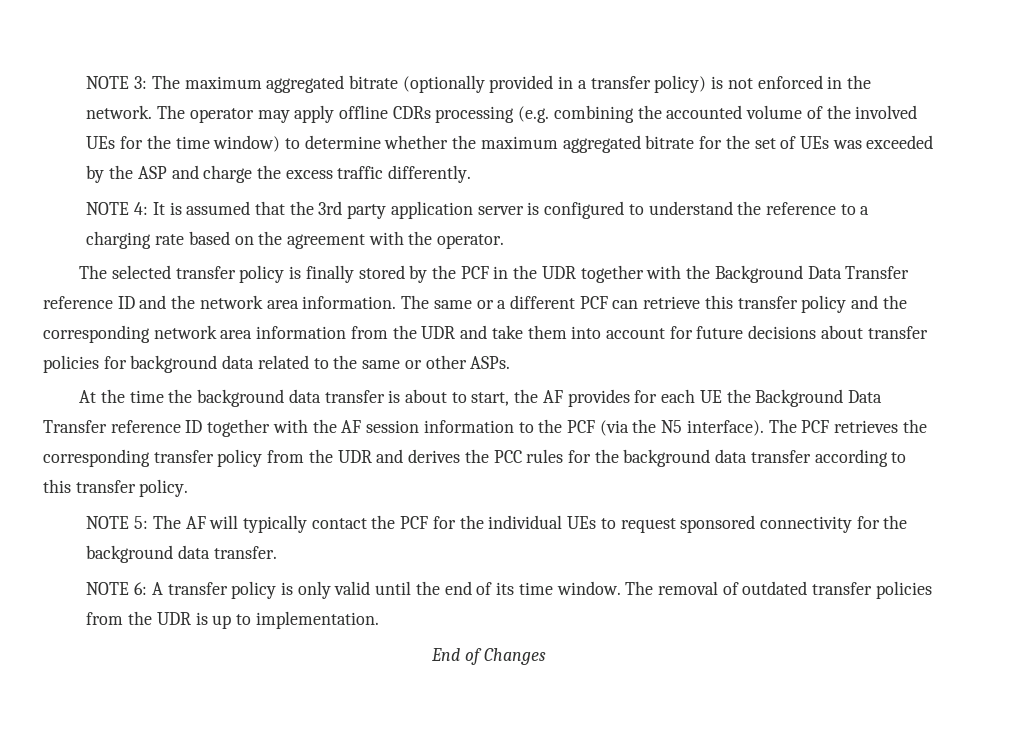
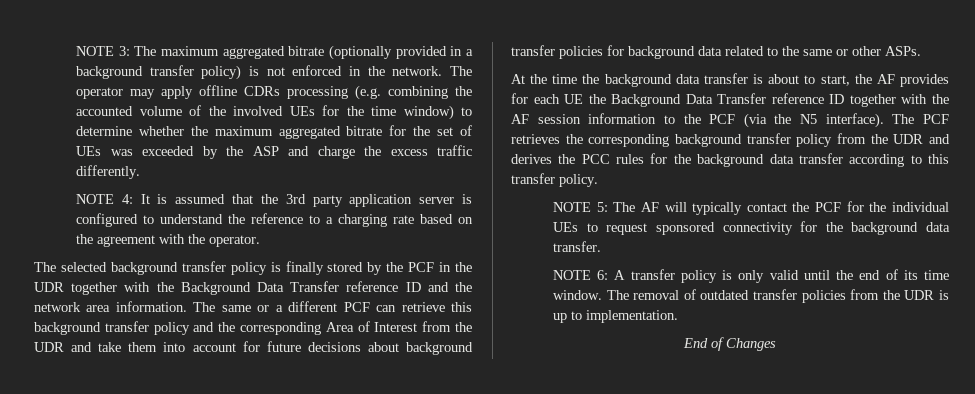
- NOTE 3: The maximum aggregated bitrate (optionally provided in a transfer policy) is not enforced in the network.
+ NOTE 3: The maximum aggregated bitrate (optionally provided in a background transfer policy) is not enforced in the network.
- The selected transfer policy is finally stored by the PCF in the UDR together with the Background Data Transfer reference ID and the network area information.
+ The selected background transfer policy is finally stored by the PCF in the UDR together with the Background Data Transfer reference ID and the network area information.
- The same or a different PCF can retrieve this transfer policy and the corresponding network area information from the UDR and take them into account for future decisions about transfer policies for background data related to the same or other ASPs.
+ The same or a different PCF can retrieve this background transfer policy and the corresponding Area of Interest from the UDR and take them into account for future decisions about background transfer policies for background data related to the same or other ASPs.
- The PCF retrieves the corresponding transfer policy from the UDR and derives the PCC rules for the background data transfer according to this transfer policy.
+ The PCF retrieves the corresponding background transfer policy from the UDR and derives the PCC rules for the background data transfer according to this transfer policy.

